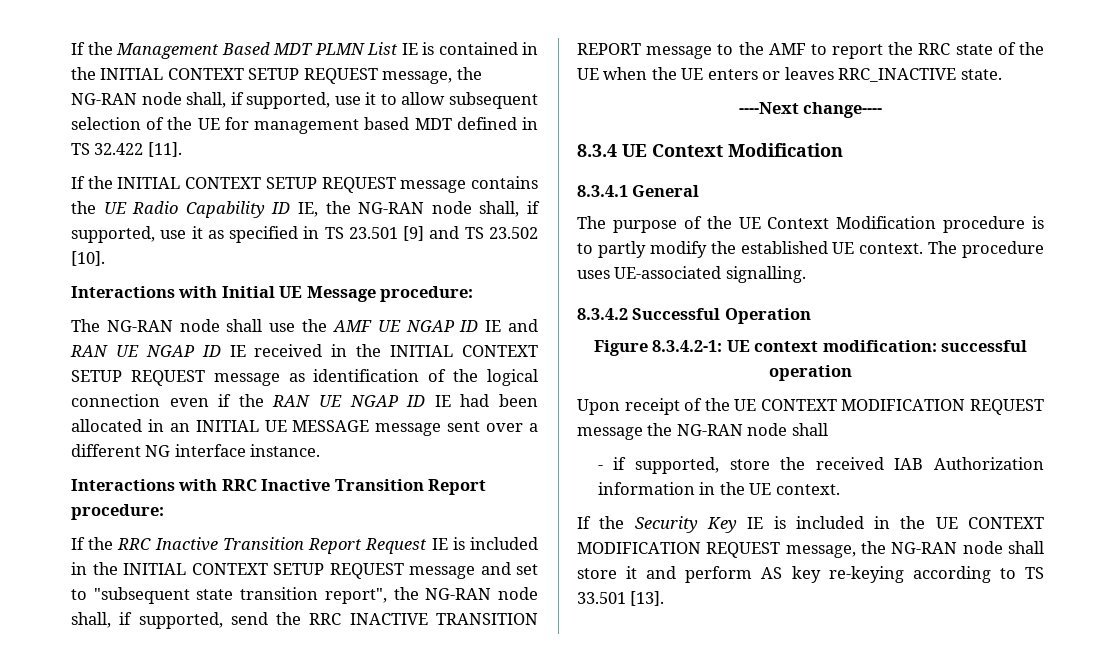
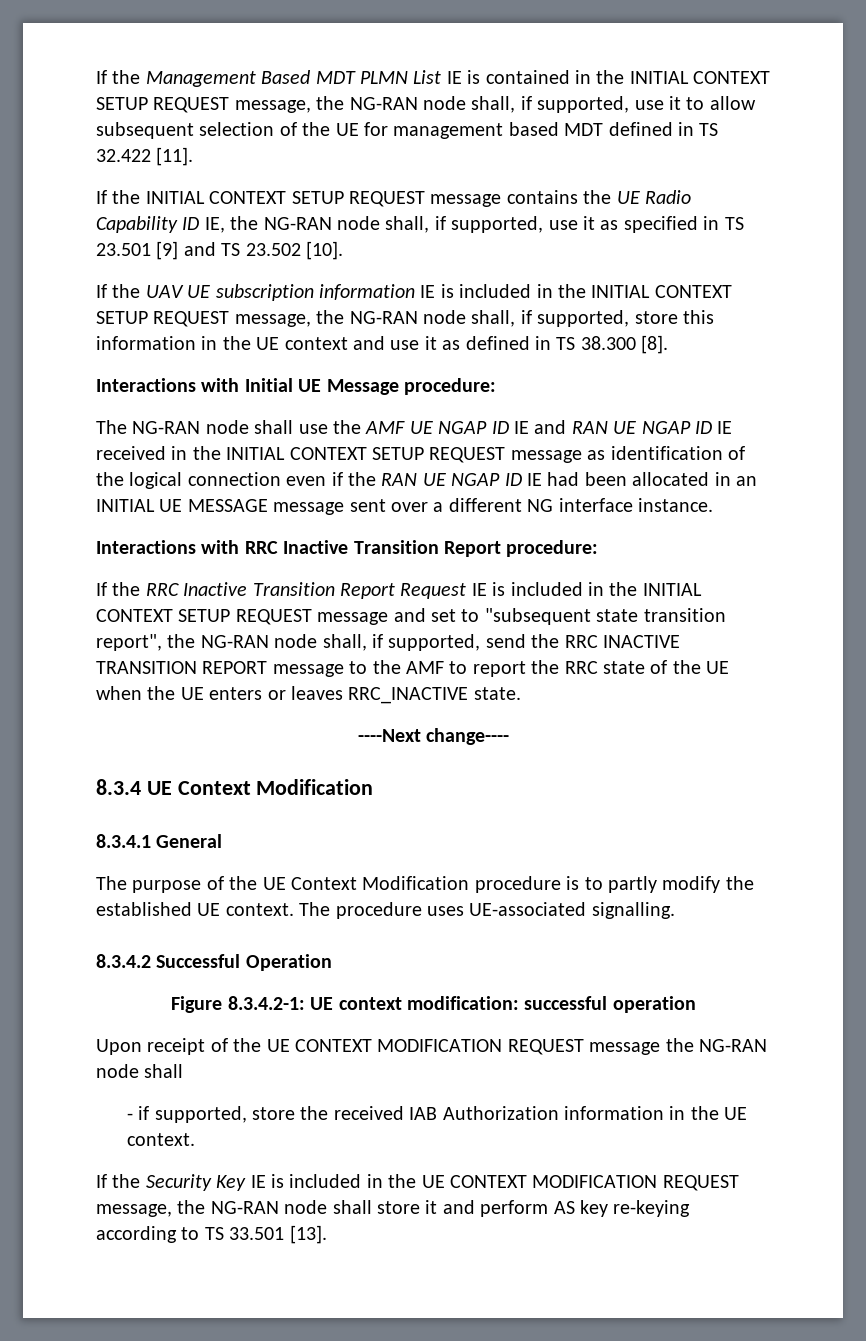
+ If the UAV UE subscription information IE is included in the INITIAL CONTEXT SETUP REQUEST message, the NG-RAN node shall, if supported, store this information in the UE context and use it as defined in TS 38.300 [8].

